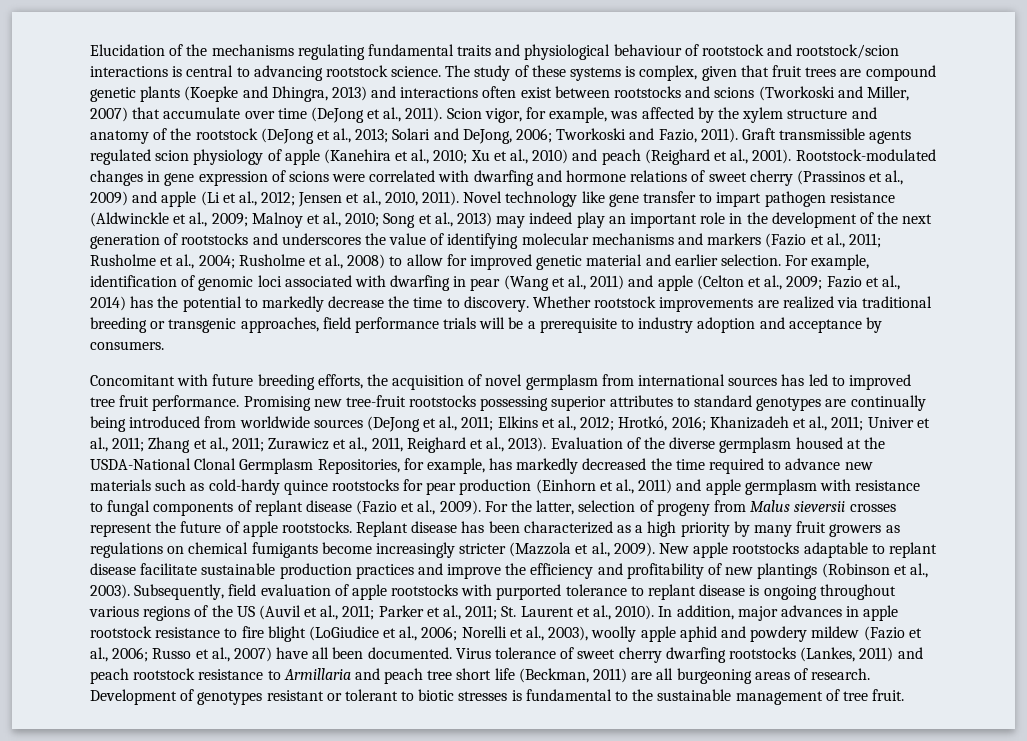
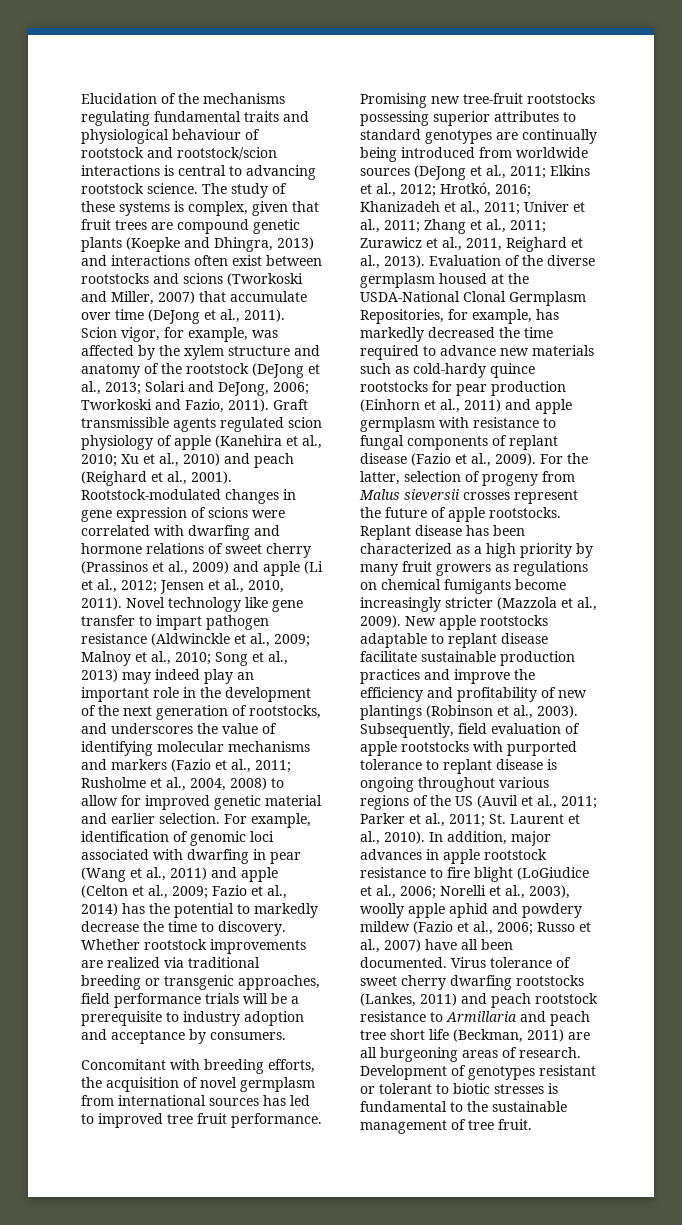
- Song et al., 2013) may indeed play an important role in the development of the next generation of rootstocks and underscores the value of identifying molecular mechanisms and markers (Fazio et al., 2011;
+ Song et al., 2013) may indeed play an important role in the development of the next generation of rootstocks, and underscores the value of identifying molecular mechanisms and markers (Fazio et al., 2011;
- Rusholme et al., 2004; Rusholme et al., 2008) to allow for improved genetic material and earlier selection.
+ Rusholme et al., 2004, 2008) to allow for improved genetic material and earlier selection.
- Concomitant with future breeding efforts, the acquisition of novel germplasm from international sources has led to improved tree fruit performance.
+ Concomitant with breeding efforts, the acquisition of novel germplasm from international sources has led to improved tree fruit performance.

